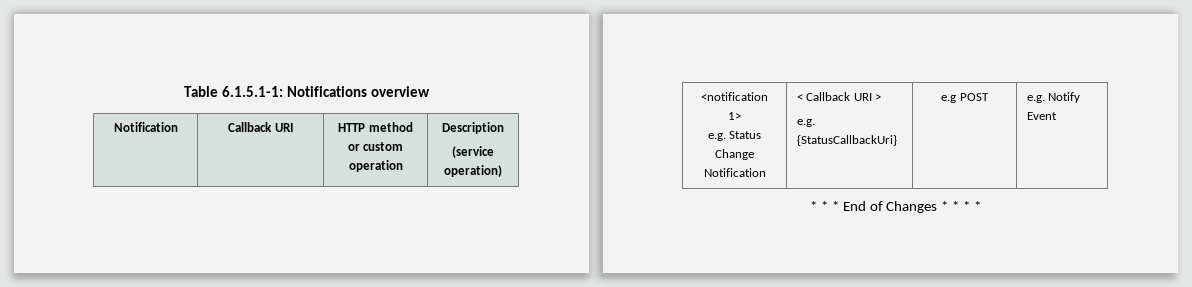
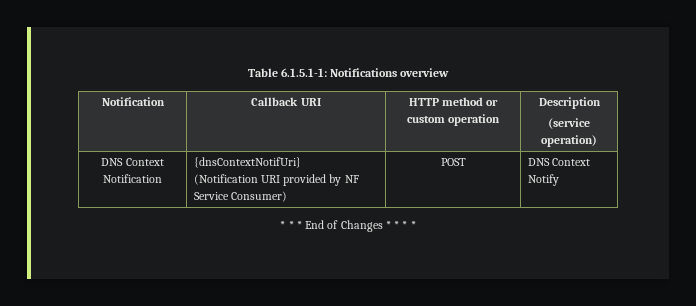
- <notification 1>
- e.g. Status Change Notification | < Callback URI >
- e.g. {StatusCallbackUri} | e.g POST | e.g. Notify Event
+ DNS Context Notification | {dnsContextNotifUri}
+ (Notification URI provided by NF Service Consumer) | POST | DNS Context Notify

